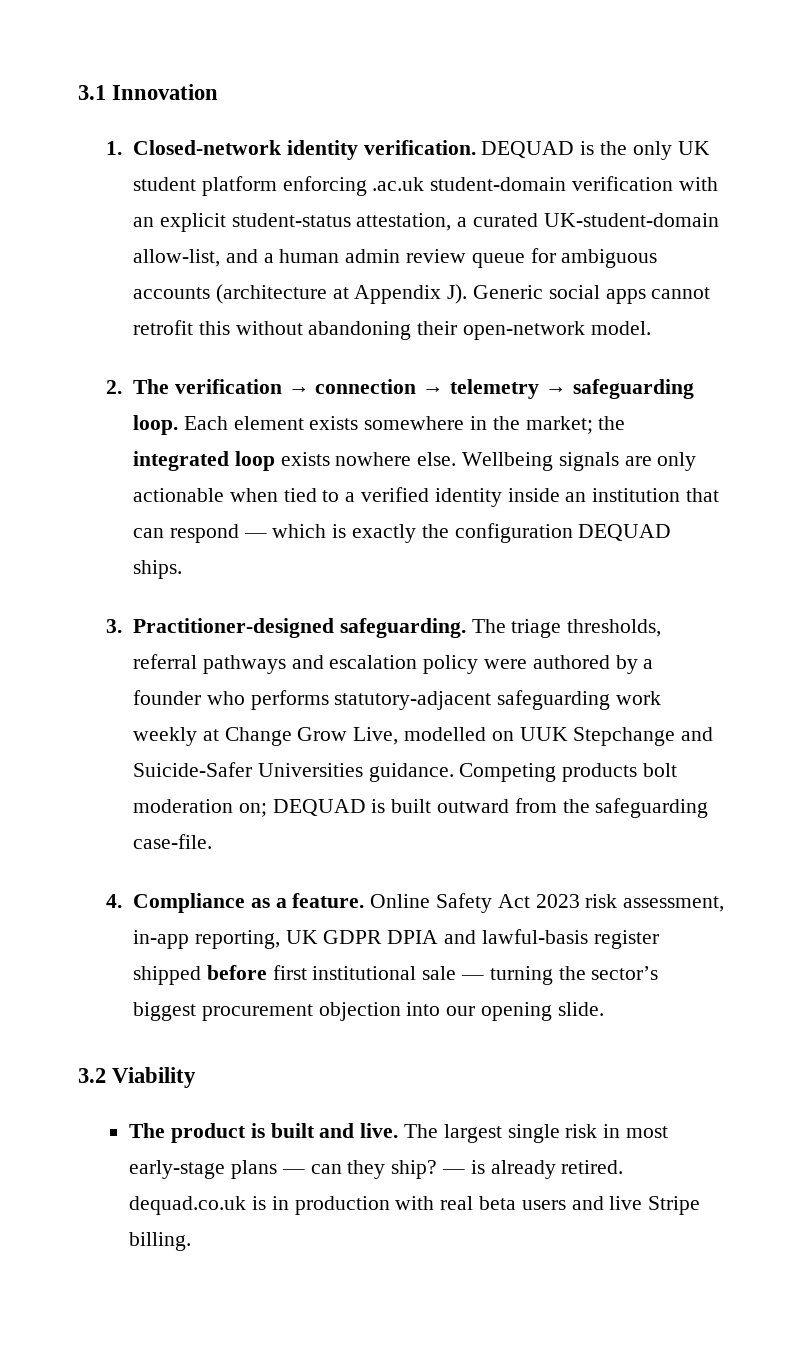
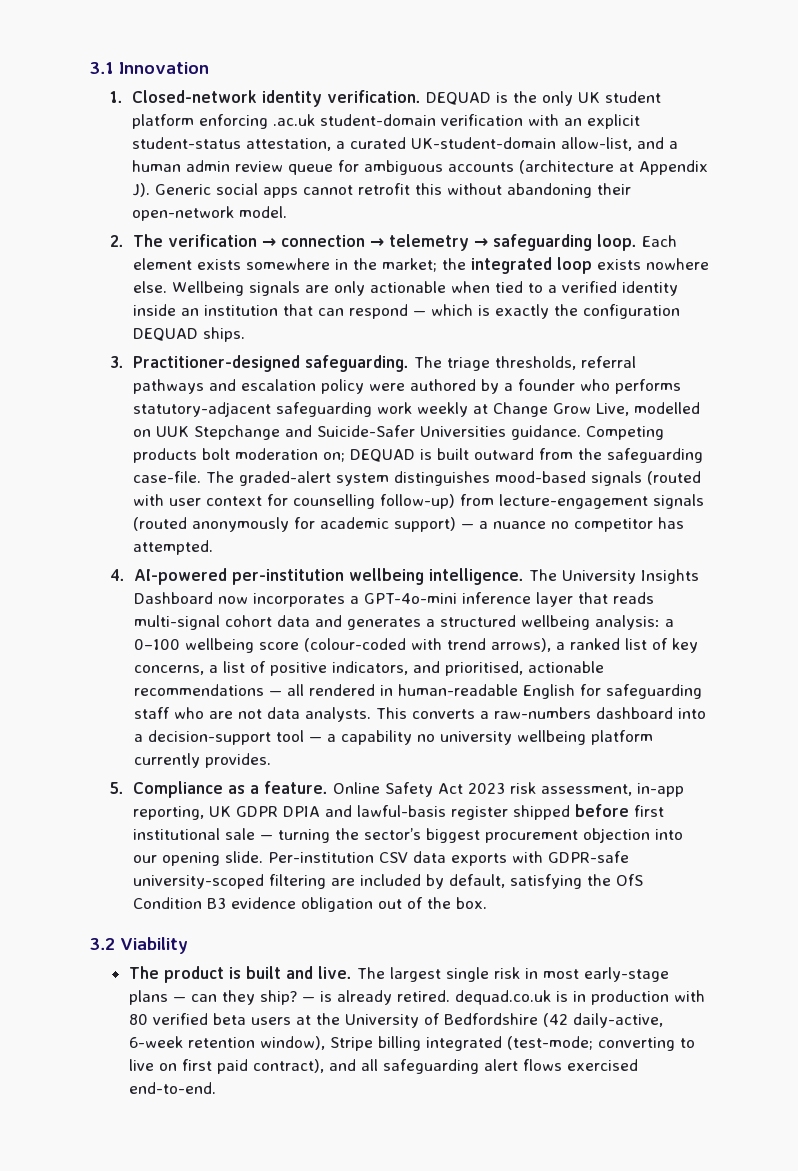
- Competing products bolt moderation on; DEQUAD is built outward from the safeguarding case-file.
- 4. Compliance as a feature.
+ Competing products bolt moderation on; DEQUAD is built outward from the safeguarding case-file. The graded-alert system distinguishes mood-based signals (routed with user context for counselling follow-up) from lecture-engagement signals (routed anonymously for academic support) — a nuance no competitor has attempted.
+ 4. AI-powered per-institution wellbeing intelligence. The University Insights Dashboard now incorporates a GPT-4o-mini inference layer that reads multi-signal cohort data and generates a structured wellbeing analysis: a 0–100 wellbeing score (colour-coded with trend arrows), a ranked list of key concerns, a list of positive indicators, and prioritised, actionable recommendations — all rendered in human-readable English for safeguarding staff who are not data analysts. This converts a raw-numbers dashboard into a decision-support tool — a capability no university wellbeing platform currently provides.
+ 5. Compliance as a feature.
+ Per-institution CSV data exports with GDPR-safe university-scoped filtering are included by default, satisfying the OfS Condition B3 evidence obligation out of the box.
- — is already retired. dequad.co.uk is in production with real beta users and live Stripe billing.
+ — is already retired. dequad.co.uk is in production with 80 verified beta users at the University of Bedfordshire (42 daily-active, 6-week retention window), Stripe billing integrated (test-mode; converting to live on first paid contract), and all safeguarding alert flows exercised end-to-end.

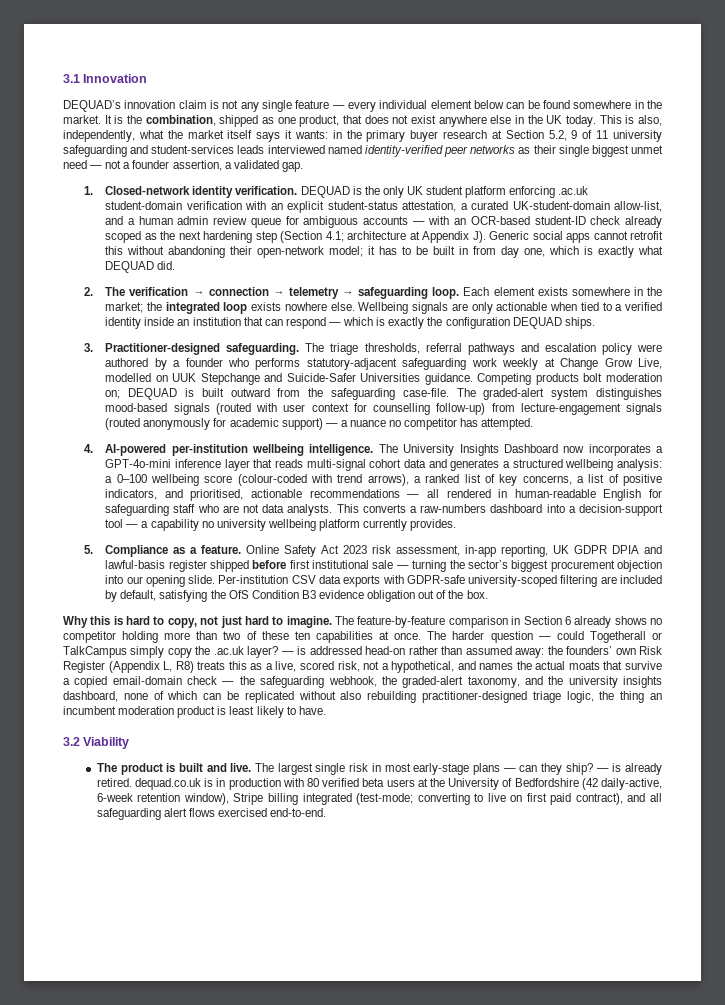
+ DEQUAD’s innovation claim is not any single feature — every individual element below can be found somewhere in the market. It is the combination, shipped as one product, that does not exist anywhere else in the UK today. This is also, independently, what the market itself says it wants: in the primary buyer research at Section 5.2, 9 of 11 university safeguarding and student-services leads interviewed named identity-verified peer networks as their single biggest unmet need — not a founder assertion, a validated gap.
- DEQUAD is the only UK student platform enforcing .ac.uk student-domain verification with an explicit student-status attestation, a curated UK-student-domain allow-list, and a human admin review queue for ambiguous accounts (architecture at Appendix J). Generic social apps cannot retrofit this without abandoning their open-network model.
+ DEQUAD is the only UK student platform enforcing .ac.uk student-domain verification with an explicit student-status attestation, a curated UK-student-domain allow-list, and a human admin review queue for ambiguous accounts — with an OCR-based student-ID check already scoped as the next hardening step (Section 4.1; architecture at Appendix J). Generic social apps cannot retrofit this without abandoning their open-network model; it has to be built in from day one, which is exactly what DEQUAD did.
+ Why this is hard to copy, not just hard to imagine. The feature-by-feature comparison in Section 6 already shows no competitor holding more than two of these ten capabilities at once. The harder question — could Togetherall or TalkCampus simply copy the .ac.uk layer? — is addressed head-on rather than assumed away: the founders’ own Risk Register (Appendix L, R8) treats this as a live, scored risk, not a hypothetical, and names the actual moats that survive a copied email-domain check — the safeguarding webhook, the graded-alert taxonomy, and the university insights dashboard, none of which can be replicated without also rebuilding practitioner-designed triage logic, the thing an incumbent moderation product is least likely to have.

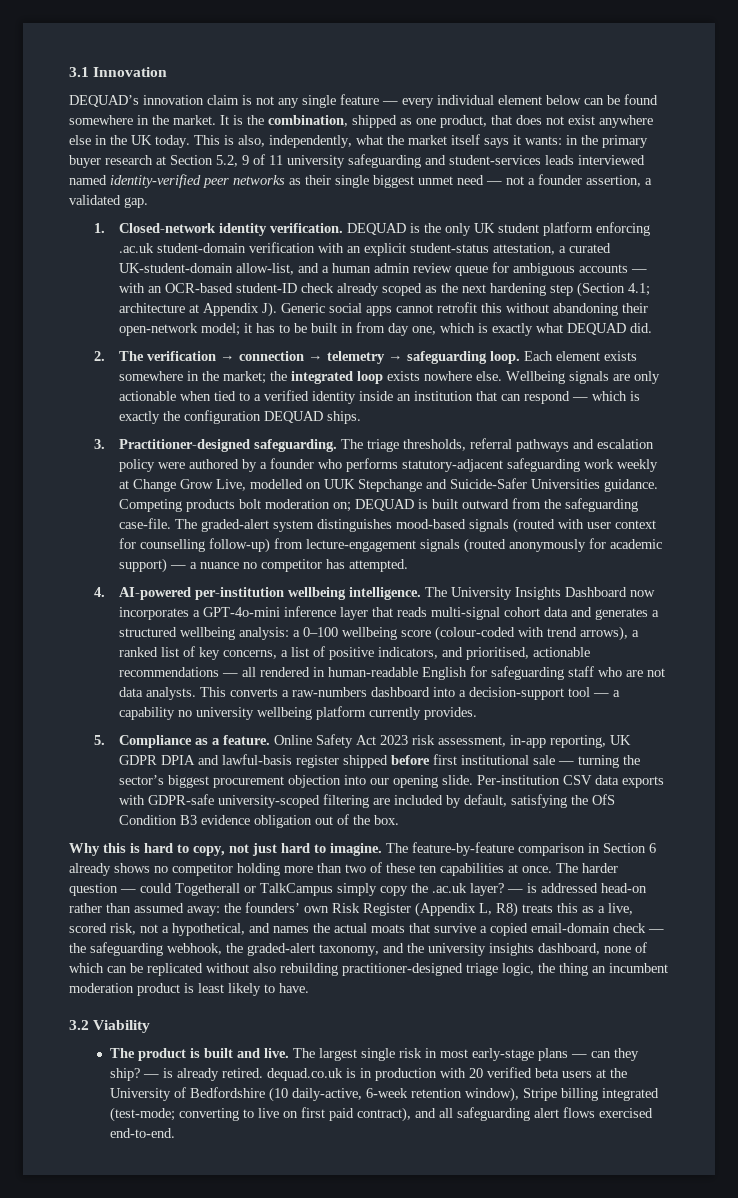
- — is already retired. dequad.co.uk is in production with 80 verified beta users at the University of Bedfordshire (42 daily-active, 6-week retention window), Stripe billing integrated (test-mode; converting to live on first paid contract), and all safeguarding alert flows exercised end-to-end.
+ — is already retired. dequad.co.uk is in production with 20 verified beta users at the University of Bedfordshire (10 daily-active, 6-week retention window), Stripe billing integrated (test-mode; converting to live on first paid contract), and all safeguarding alert flows exercised end-to-end.

